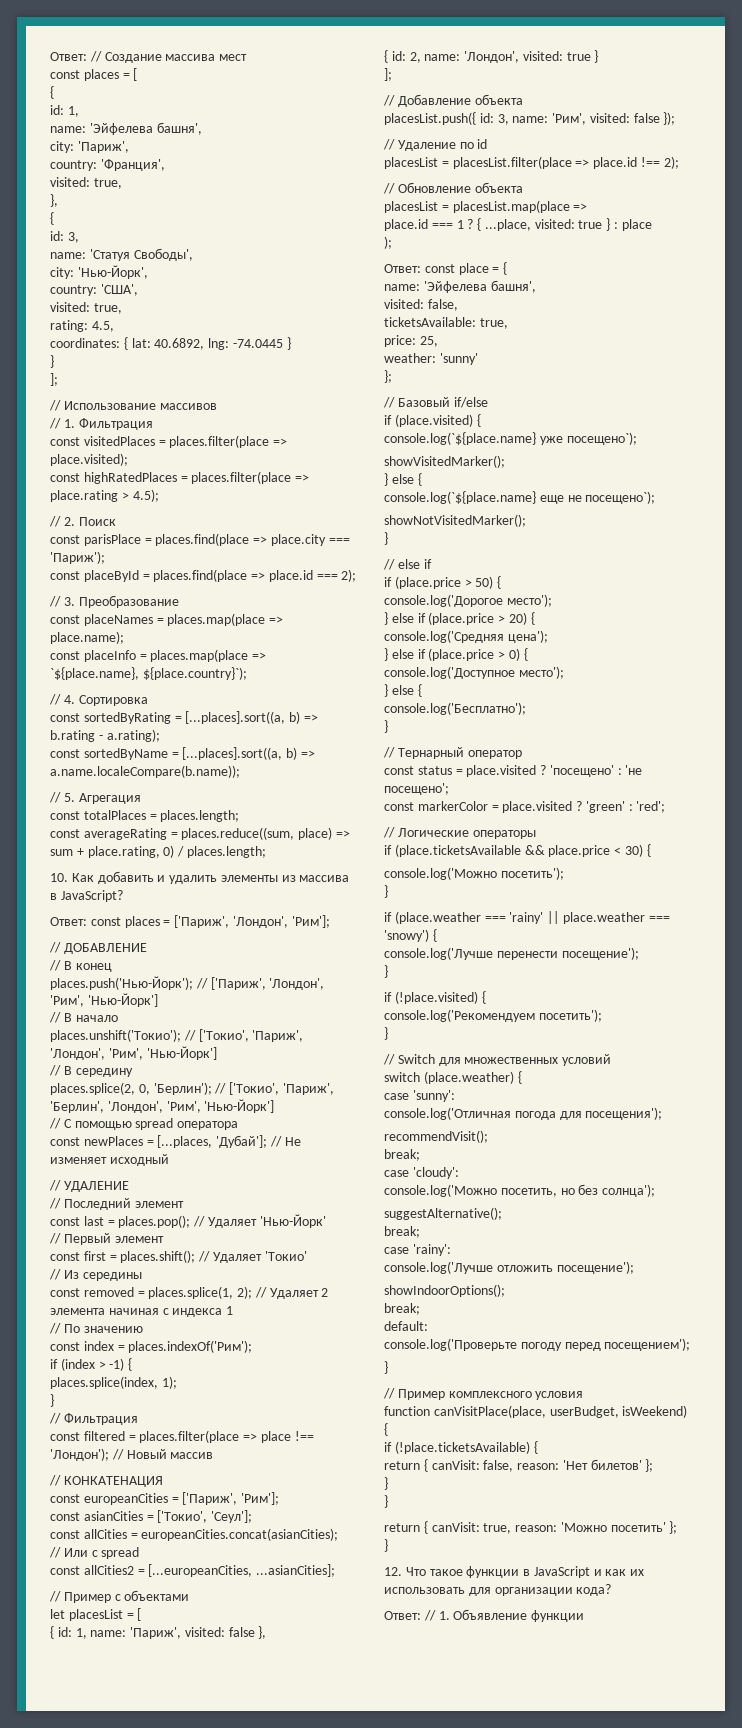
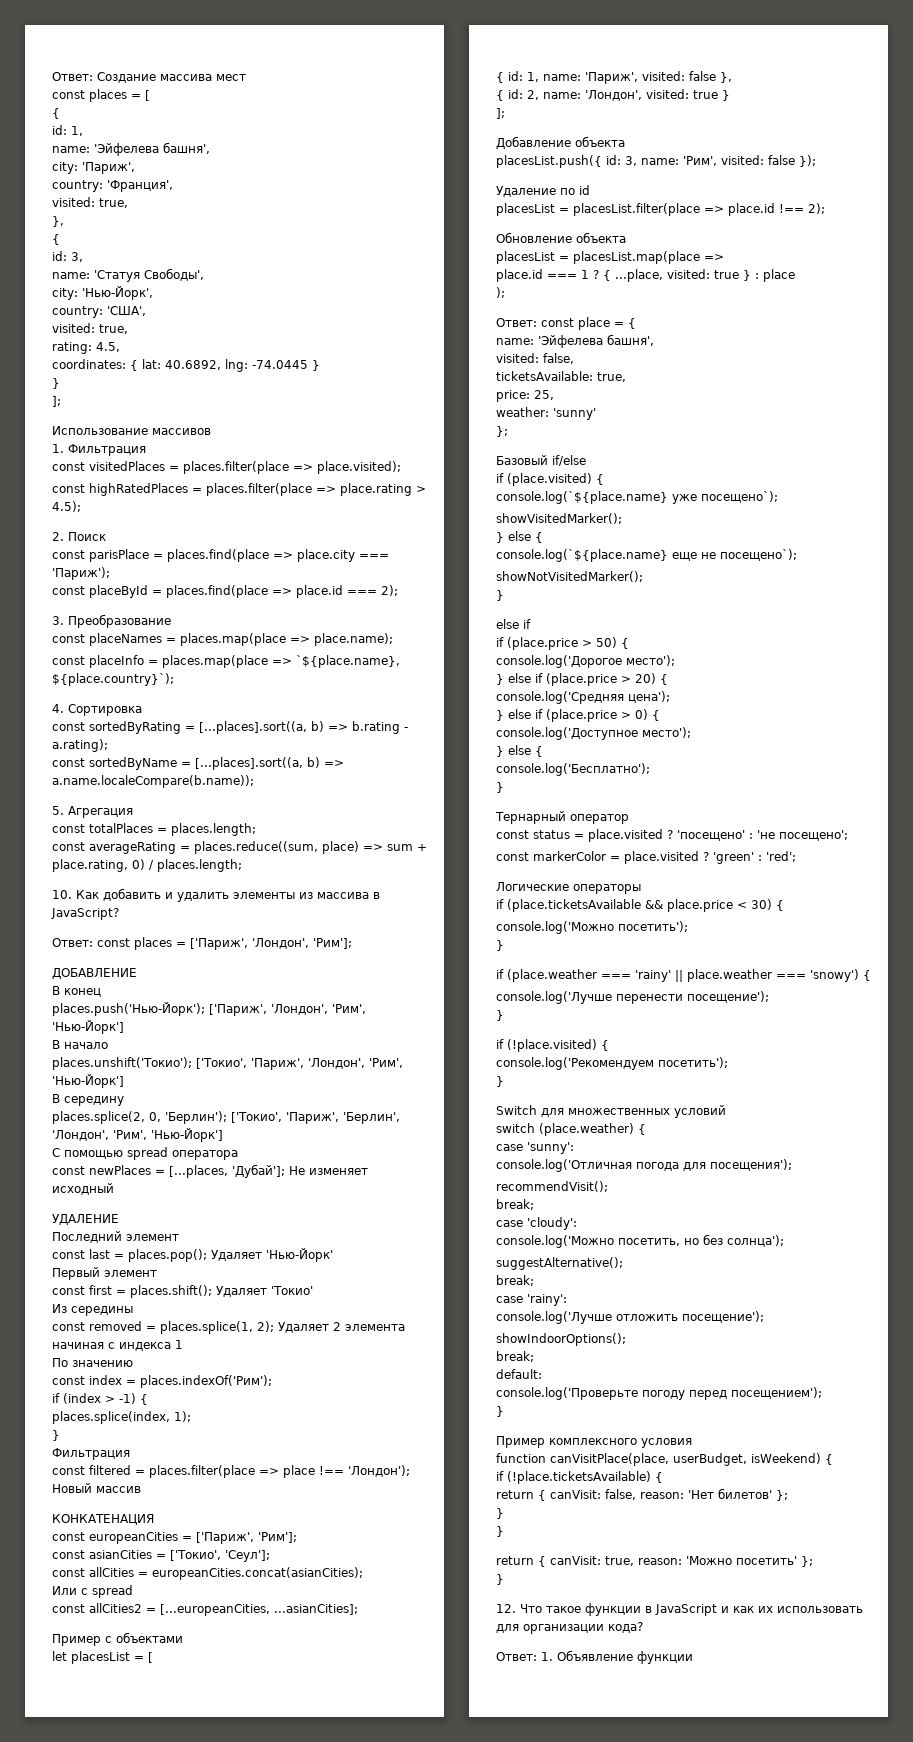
- Ответ: // Создание массива мест
+ Ответ: Создание массива мест
- // Использование массивов
+ Использование массивов
- // 1. Фильтрация
+ 1. Фильтрация
- // 2. Поиск
+ 2. Поиск
- // 3. Преобразование
+ 3. Преобразование
- // 4. Сортировка
+ 4. Сортировка
- // 5. Агрегация
+ 5. Агрегация
- // ДОБАВЛЕНИЕ
+ ДОБАВЛЕНИЕ
- // В конец
+ В конец
- places.push('Нью-Йорк'); // ['Париж', 'Лондон', 'Рим', 'Нью-Йорк']
+ places.push('Нью-Йорк'); ['Париж', 'Лондон', 'Рим', 'Нью-Йорк']
- // В начало
+ В начало
- places.unshift('Токио'); // ['Токио', 'Париж', 'Лондон', 'Рим', 'Нью-Йорк']
+ places.unshift('Токио'); ['Токио', 'Париж', 'Лондон', 'Рим', 'Нью-Йорк']
- // В середину
+ В середину
- places.splice(2, 0, 'Берлин'); // ['Токио', 'Париж', 'Берлин', 'Лондон', 'Рим', 'Нью-Йорк']
+ places.splice(2, 0, 'Берлин'); ['Токио', 'Париж', 'Берлин', 'Лондон', 'Рим', 'Нью-Йорк']
- // С помощью spread оператора
+ С помощью spread оператора
- const newPlaces = [...places, 'Дубай']; // Не изменяет исходный
+ const newPlaces = [...places, 'Дубай']; Не изменяет исходный
- // УДАЛЕНИЕ
+ УДАЛЕНИЕ
- // Последний элемент
+ Последний элемент
- const last = places.pop(); // Удаляет 'Нью-Йорк'
+ const last = places.pop(); Удаляет 'Нью-Йорк'
- // Первый элемент
+ Первый элемент
- const first = places.shift(); // Удаляет 'Токио'
+ const first = places.shift(); Удаляет 'Токио'
- // Из середины
+ Из середины
- const removed = places.splice(1, 2); // Удаляет 2 элемента начиная с индекса 1
+ const removed = places.splice(1, 2); Удаляет 2 элемента начиная с индекса 1
- // По значению
+ По значению
  places.splice(index, 1);
  }
- // Фильтрация
+ Фильтрация
- const filtered = places.filter(place => place !== 'Лондон'); // Новый массив
+ const filtered = places.filter(place => place !== 'Лондон'); Новый массив
- // КОНКАТЕНАЦИЯ
+ КОНКАТЕНАЦИЯ
- // Или с spread
+ Или с spread
- // Пример с объектами
+ Пример с объектами
- // Добавление объекта
+ Добавление объекта
- // Удаление по id
+ Удаление по id
- // Обновление объекта
+ Обновление объекта
- // Базовый if/else
+ Базовый if/else
  showNotVisitedMarker();
  }
- // else if
+ else if
- // Тернарный оператор
+ Тернарный оператор
- // Логические операторы
+ Логические операторы
- // Switch для множественных условий
+ Switch для множественных условий
- // Пример комплексного условия
+ Пример комплексного условия
- Ответ: // 1. Объявление функции
+ Ответ: 1. Объявление функции

